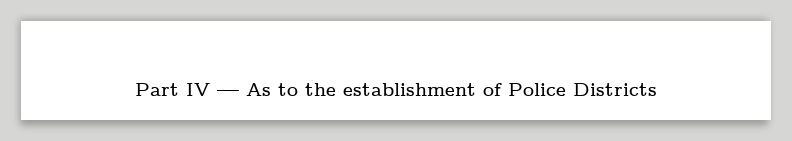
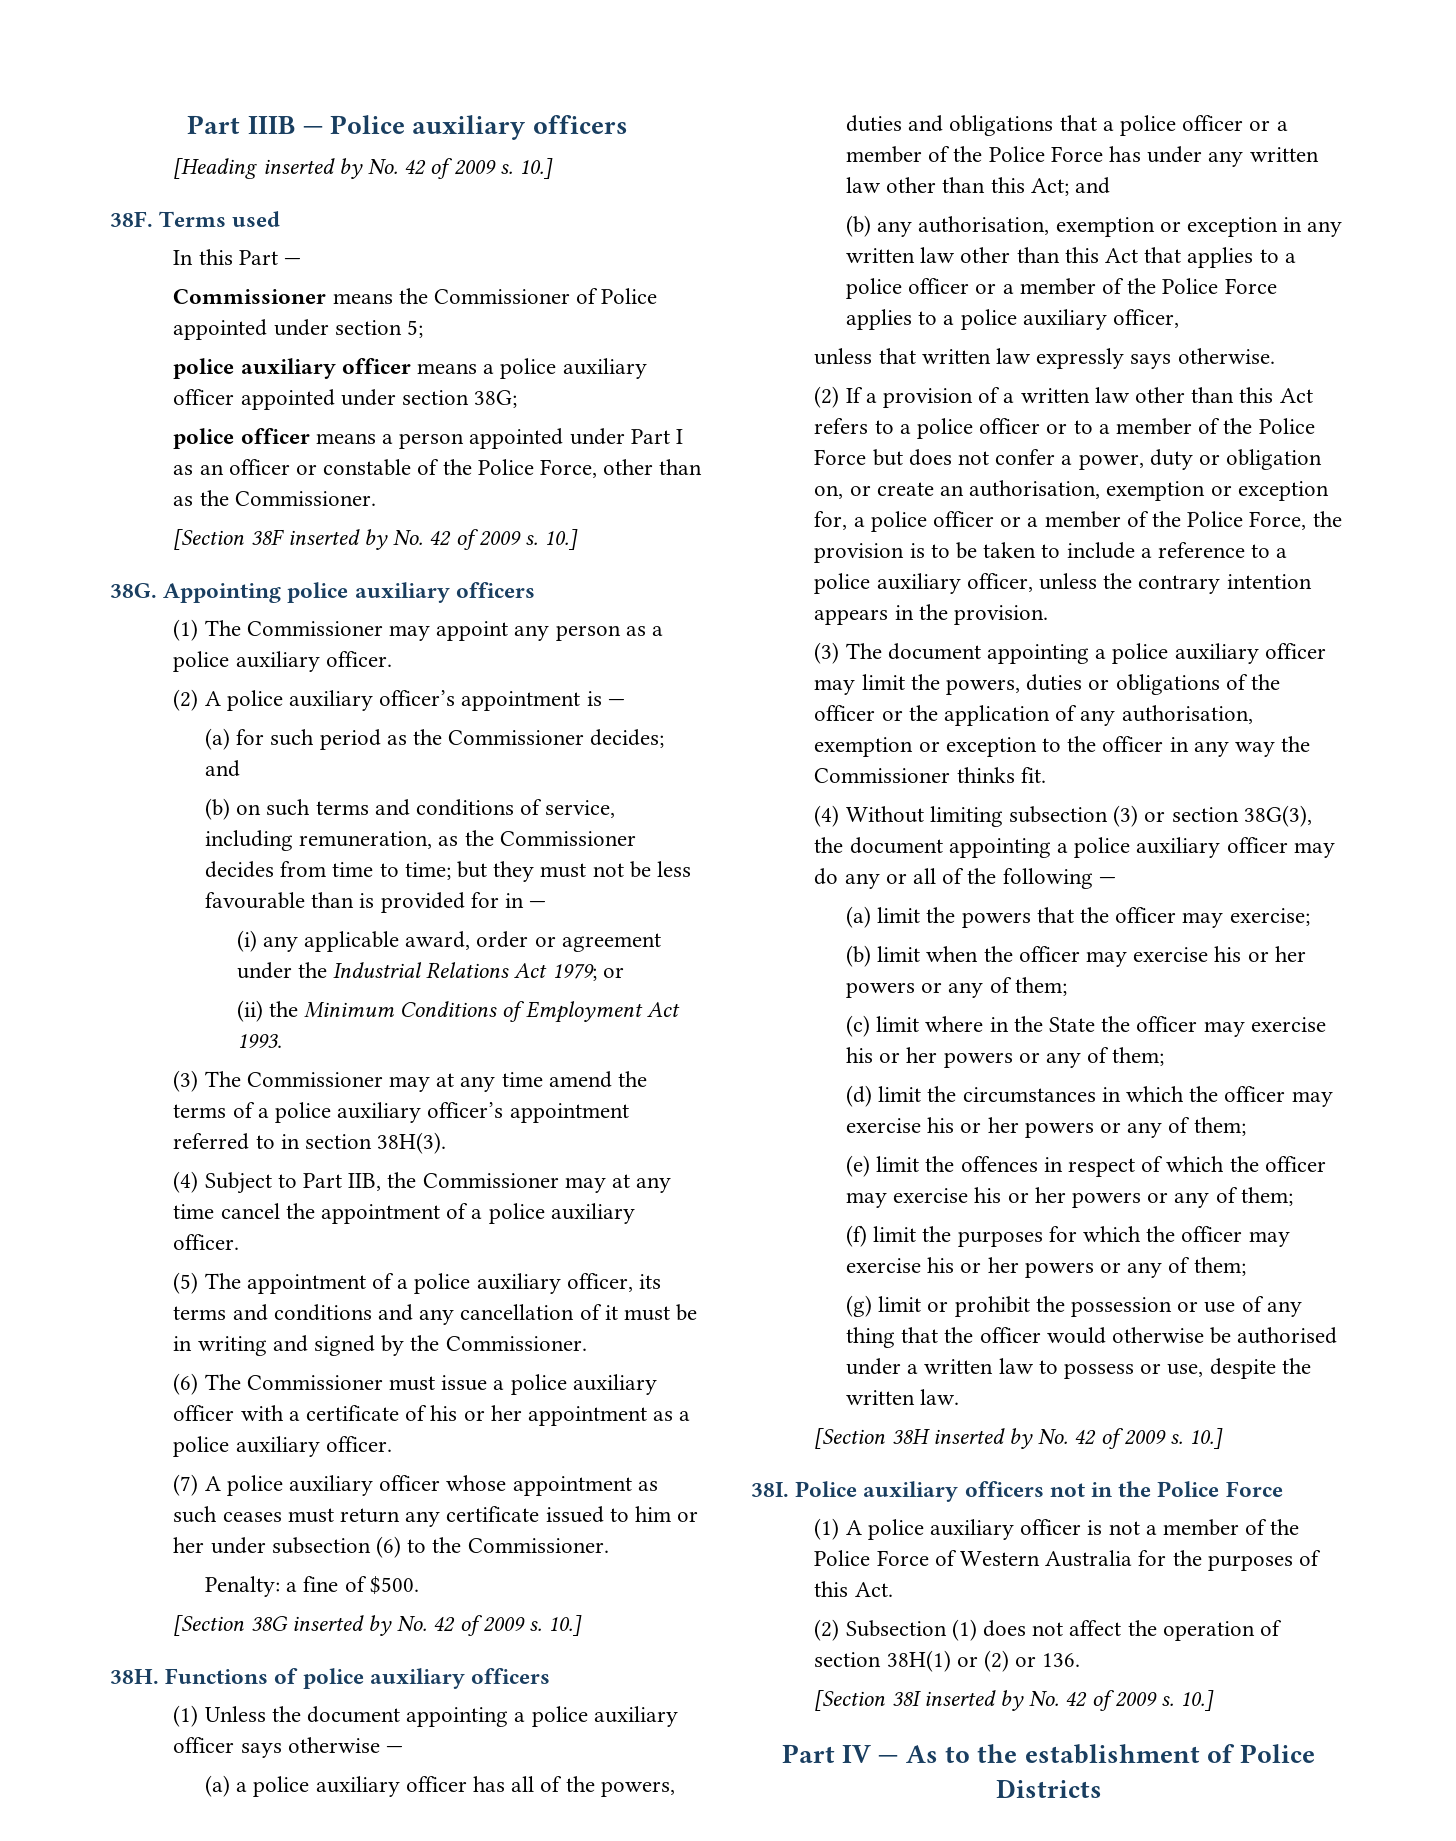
+ Part IIIB — Police auxiliary officers
+ [Heading inserted by No. 42 of 2009 s. 10.]
+ 38F. Terms used
+ In this Part —
+ Commissioner means the Commissioner of Police appointed under section 5;
+ police auxiliary officer means a police auxiliary officer appointed under section 38G;
+ police officer means a person appointed under Part I as an officer or constable of the Police Force, other than as the Commissioner.
+ [Section 38F inserted by No. 42 of 2009 s. 10.]
+ 38G. Appointing police auxiliary officers
+ (1) The Commissioner may appoint any person as a police auxiliary officer.
+ (2) A police auxiliary officer’s appointment is —
+ (a) for such period as the Commissioner decides; and
+ (b) on such terms and conditions of service, including remuneration, as the Commissioner decides from time to time; but they must not be less favourable than is provided for in —
+ (i) any applicable award, order or agreement under the Industrial Relations Act 1979; or
+ (ii) the Minimum Conditions of Employment Act 1993.
+ (3) The Commissioner may at any time amend the terms of a police auxiliary officer’s appointment referred to in section 38H(3).
+ (4) Subject to Part IIB, the Commissioner may at any time cancel the appointment of a police auxiliary officer.
+ (5) The appointment of a police auxiliary officer, its terms and conditions and any cancellation of it must be in writing and signed by the Commissioner.
+ (6) The Commissioner must issue a police auxiliary officer with a certificate of his or her appointment as a police auxiliary officer.
+ (7) A police auxiliary officer whose appointment as such ceases must return any certificate issued to him or her under subsection (6) to the Commissioner.
+ Penalty: a fine of $500.
+ [Section 38G inserted by No. 42 of 2009 s. 10.]
+ 38H. Functions of police auxiliary officers
+ (1) Unless the document appointing a police auxiliary officer says otherwise —
+ (a) a police auxiliary officer has all of the powers, duties and obligations that a police officer or a member of the Police Force has under any written law other than this Act; and
+ (b) any authorisation, exemption or exception in any written law other than this Act that applies to a police officer or a member of the Police Force applies to a police auxiliary officer,
+ unless that written law expressly says otherwise.
+ (2) If a provision of a written law other than this Act refers to a police officer or to a member of the Police Force but does not confer a power, duty or obligation on, or create an authorisation, exemption or exception for, a police officer or a member of the Police Force, the provision is to be taken to include a reference to a police auxiliary officer, unless the contrary intention appears in the provision.
+ (3) The document appointing a police auxiliary officer may limit the powers, duties or obligations of the officer or the application of any authorisation, exemption or exception to the officer in any way the Commissioner thinks fit.
+ (4) Without limiting subsection (3) or section 38G(3), the document appointing a police auxiliary officer may do any or all of the following —
+ (a) limit the powers that the officer may exercise;
+ (b) limit when the officer may exercise his or her powers or any of them;
+ (c) limit where in the State the officer may exercise his or her powers or any of them;
+ (d) limit the circumstances in which the officer may exercise his or her powers or any of them;
+ (e) limit the offences in respect of which the officer may exercise his or her powers or any of them;
+ (f) limit the purposes for which the officer may exercise his or her powers or any of them;
+ (g) limit or prohibit the possession or use of any thing that the officer would otherwise be authorised under a written law to possess or use, despite the written law.
+ [Section 38H inserted by No. 42 of 2009 s. 10.]
+ 38I. Police auxiliary officers not in the Police Force
+ (1) A police auxiliary officer is not a member of the Police Force of Western Australia for the purposes of this Act.
+ (2) Subsection (1) does not affect the operation of section 38H(1) or (2) or 136.
+ [Section 38I inserted by No. 42 of 2009 s. 10.]

